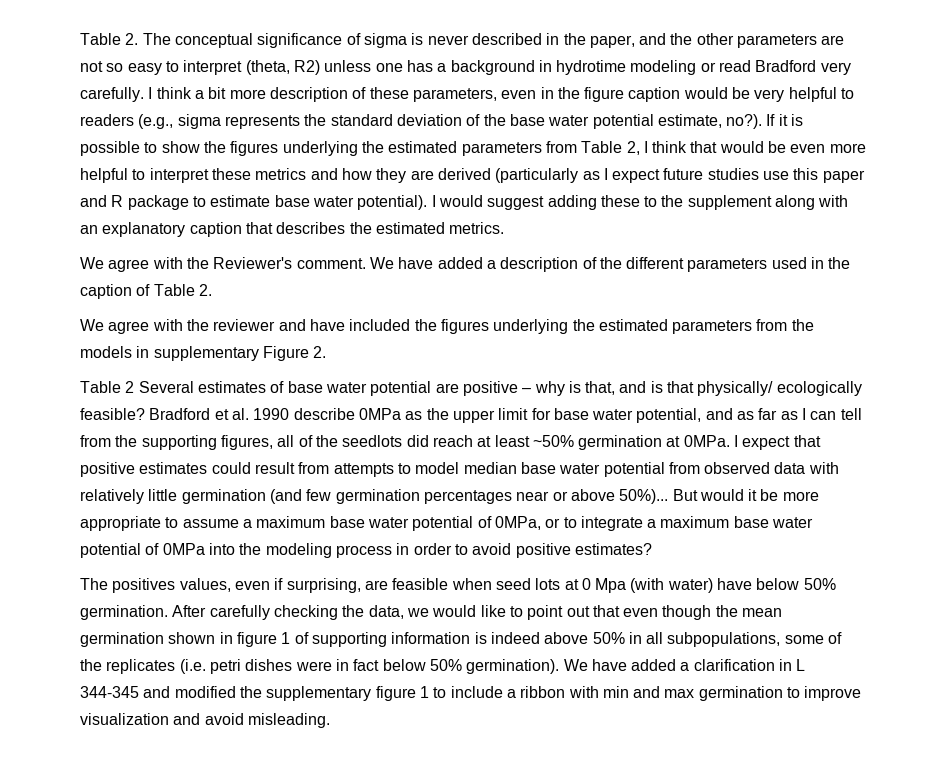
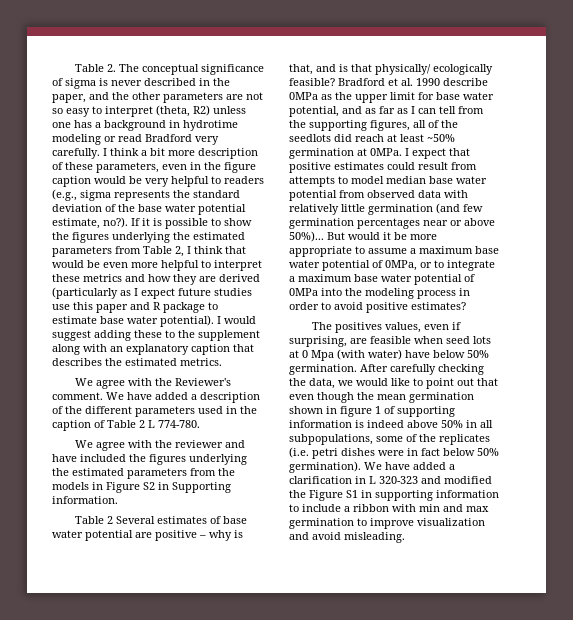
- We have added a description of the different parameters used in the caption of Table 2.
+ We have added a description of the different parameters used in the caption of Table 2 L 774-780.
- We agree with the reviewer and have included the figures underlying the estimated parameters from the models in supplementary Figure 2.
+ We agree with the reviewer and have included the figures underlying the estimated parameters from the models in Figure S2 in Supporting information.
- We have added a clarification in L 344-345 and modified the supplementary figure 1 to include a ribbon with min and max germination to improve visualization and avoid misleading.
+ We have added a clarification in L 320-323 and modified the Figure S1 in supporting information to include a ribbon with min and max germination to improve visualization and avoid misleading.

